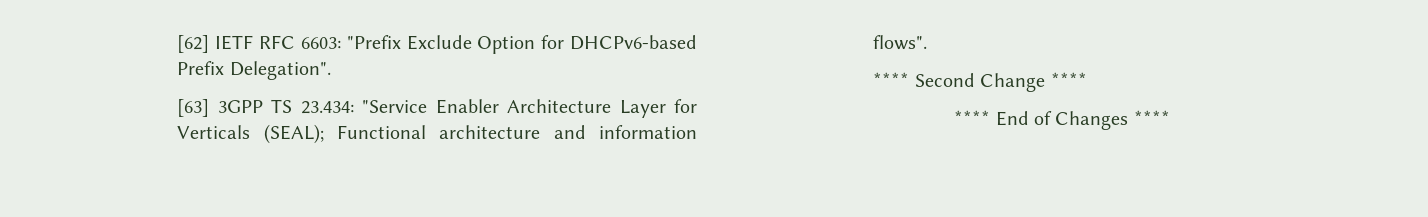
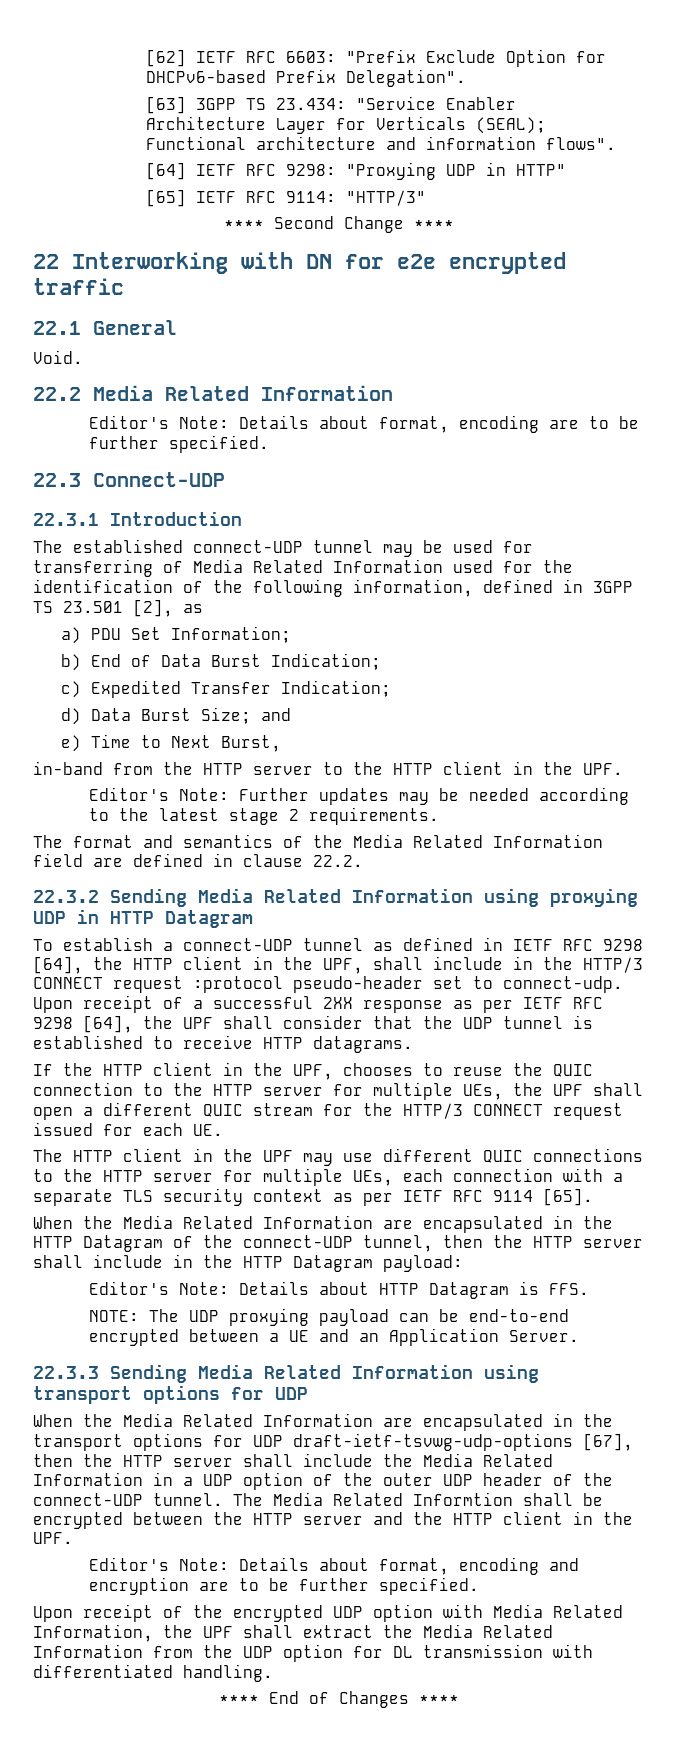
+ [64] IETF RFC 9298: "Proxying UDP in HTTP"
+ [65] IETF RFC 9114: "HTTP/3"
  **** Second Change ****
+ 22 Interworking with DN for e2e encrypted traffic
+ 22.1 General
+ Void.
+ 22.2 Media Related Information
+ Editor's Note: Details about format, encoding are to be further specified.
+ 22.3 Connect-UDP
+ 22.3.1 Introduction
+ The established connect-UDP tunnel may be used for transferring of Media Related Information used for the identification of the following information, defined in 3GPP TS 23.501 [2], as
+ a) PDU Set Information;
+ b) End of Data Burst Indication;
+ c) Expedited Transfer Indication;
+ d) Data Burst Size; and
+ e) Time to Next Burst,
+ in-band from the HTTP server to the HTTP client in the UPF.
+ Editor's Note: Further updates may be needed according to the latest stage 2 requirements.
+ The format and semantics of the Media Related Information field are defined in clause 22.2.
+ 22.3.2 Sending Media Related Information using proxying UDP in HTTP Datagram
+ To establish a connect-UDP tunnel as defined in IETF RFC 9298 [64], the HTTP client in the UPF, shall include in the HTTP/3 CONNECT request :protocol pseudo-header set to connect-udp. Upon receipt of a successful 2XX response as per IETF RFC 9298 [64], the UPF shall consider that the UDP tunnel is established to receive HTTP datagrams.
+ If the HTTP client in the UPF, chooses to reuse the QUIC connection to the HTTP server for multiple UEs, the UPF shall open a different QUIC stream for the HTTP/3 CONNECT request issued for each UE.
+ The HTTP client in the UPF may use different QUIC connections to the HTTP server for multiple UEs, each connection with a separate TLS security context as per IETF RFC 9114 [65].
+ When the Media Related Information are encapsulated in the HTTP Datagram of the connect-UDP tunnel, then the HTTP server shall include in the HTTP Datagram payload:
+ Editor's Note: Details about HTTP Datagram is FFS.
+ NOTE: The UDP proxying payload can be end-to-end encrypted between a UE and an Application Server.
+ 22.3.3 Sending Media Related Information using transport options for UDP
+ When the Media Related Information are encapsulated in the transport options for UDP draft-ietf-tsvwg-udp-options [67], then the HTTP server shall include the Media Related Information in a UDP option of the outer UDP header of the connect-UDP tunnel. The Media Related Informtion shall be encrypted between the HTTP server and the HTTP client in the UPF.
+ Editor's Note: Details about format, encoding and encryption are to be further specified.
+ Upon receipt of the encrypted UDP option with Media Related Information, the UPF shall extract the Media Related Information from the UDP option for DL transmission with differentiated handling.

